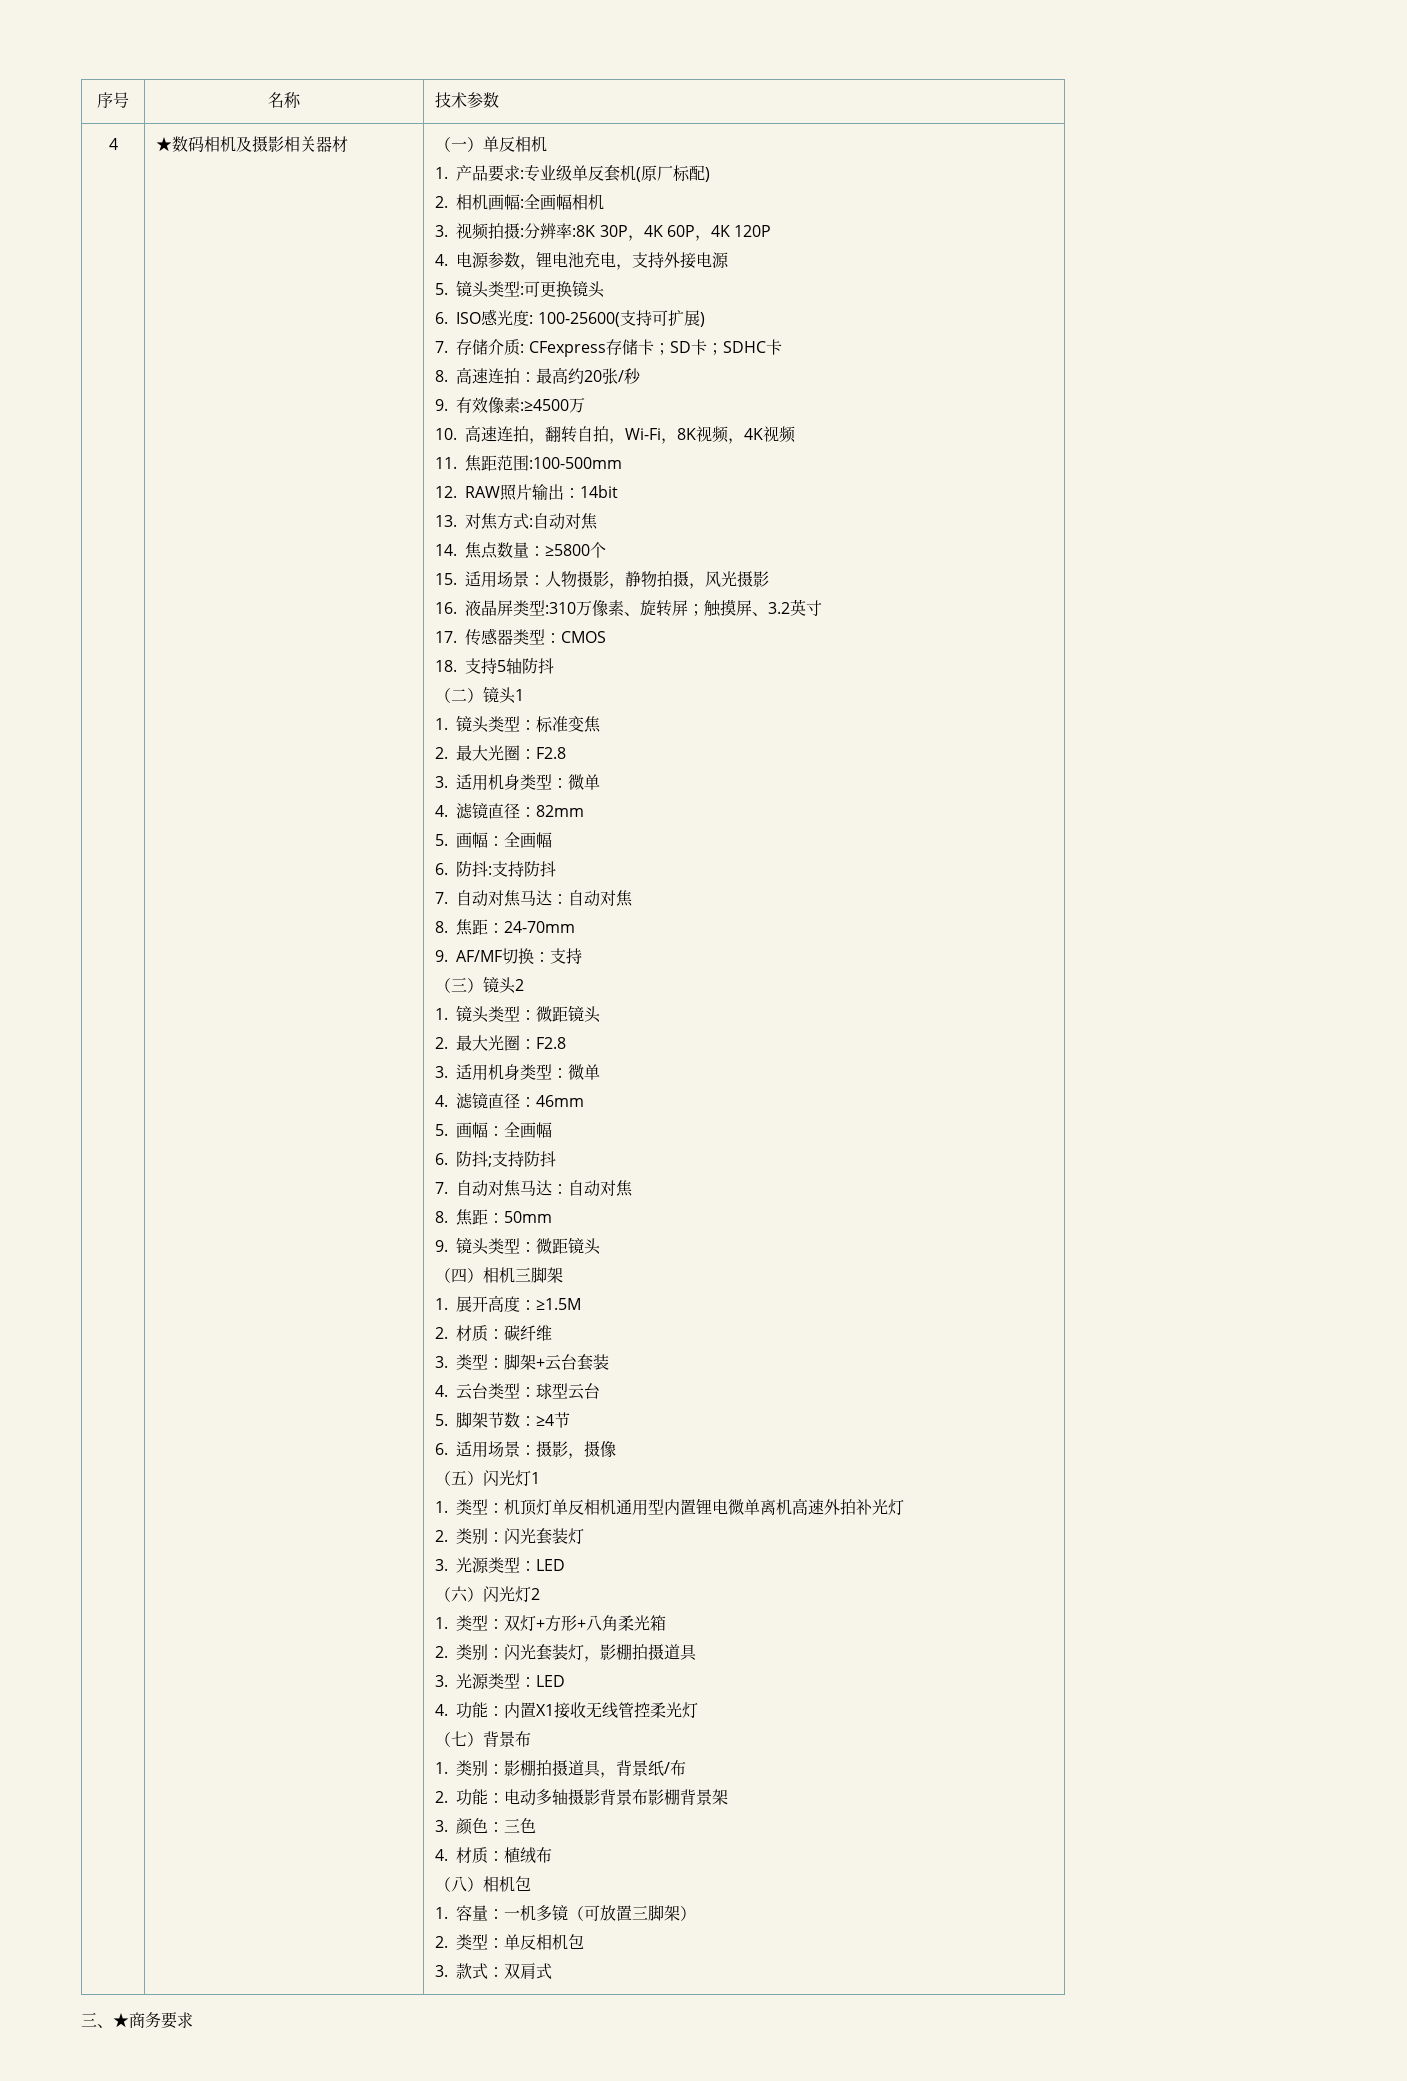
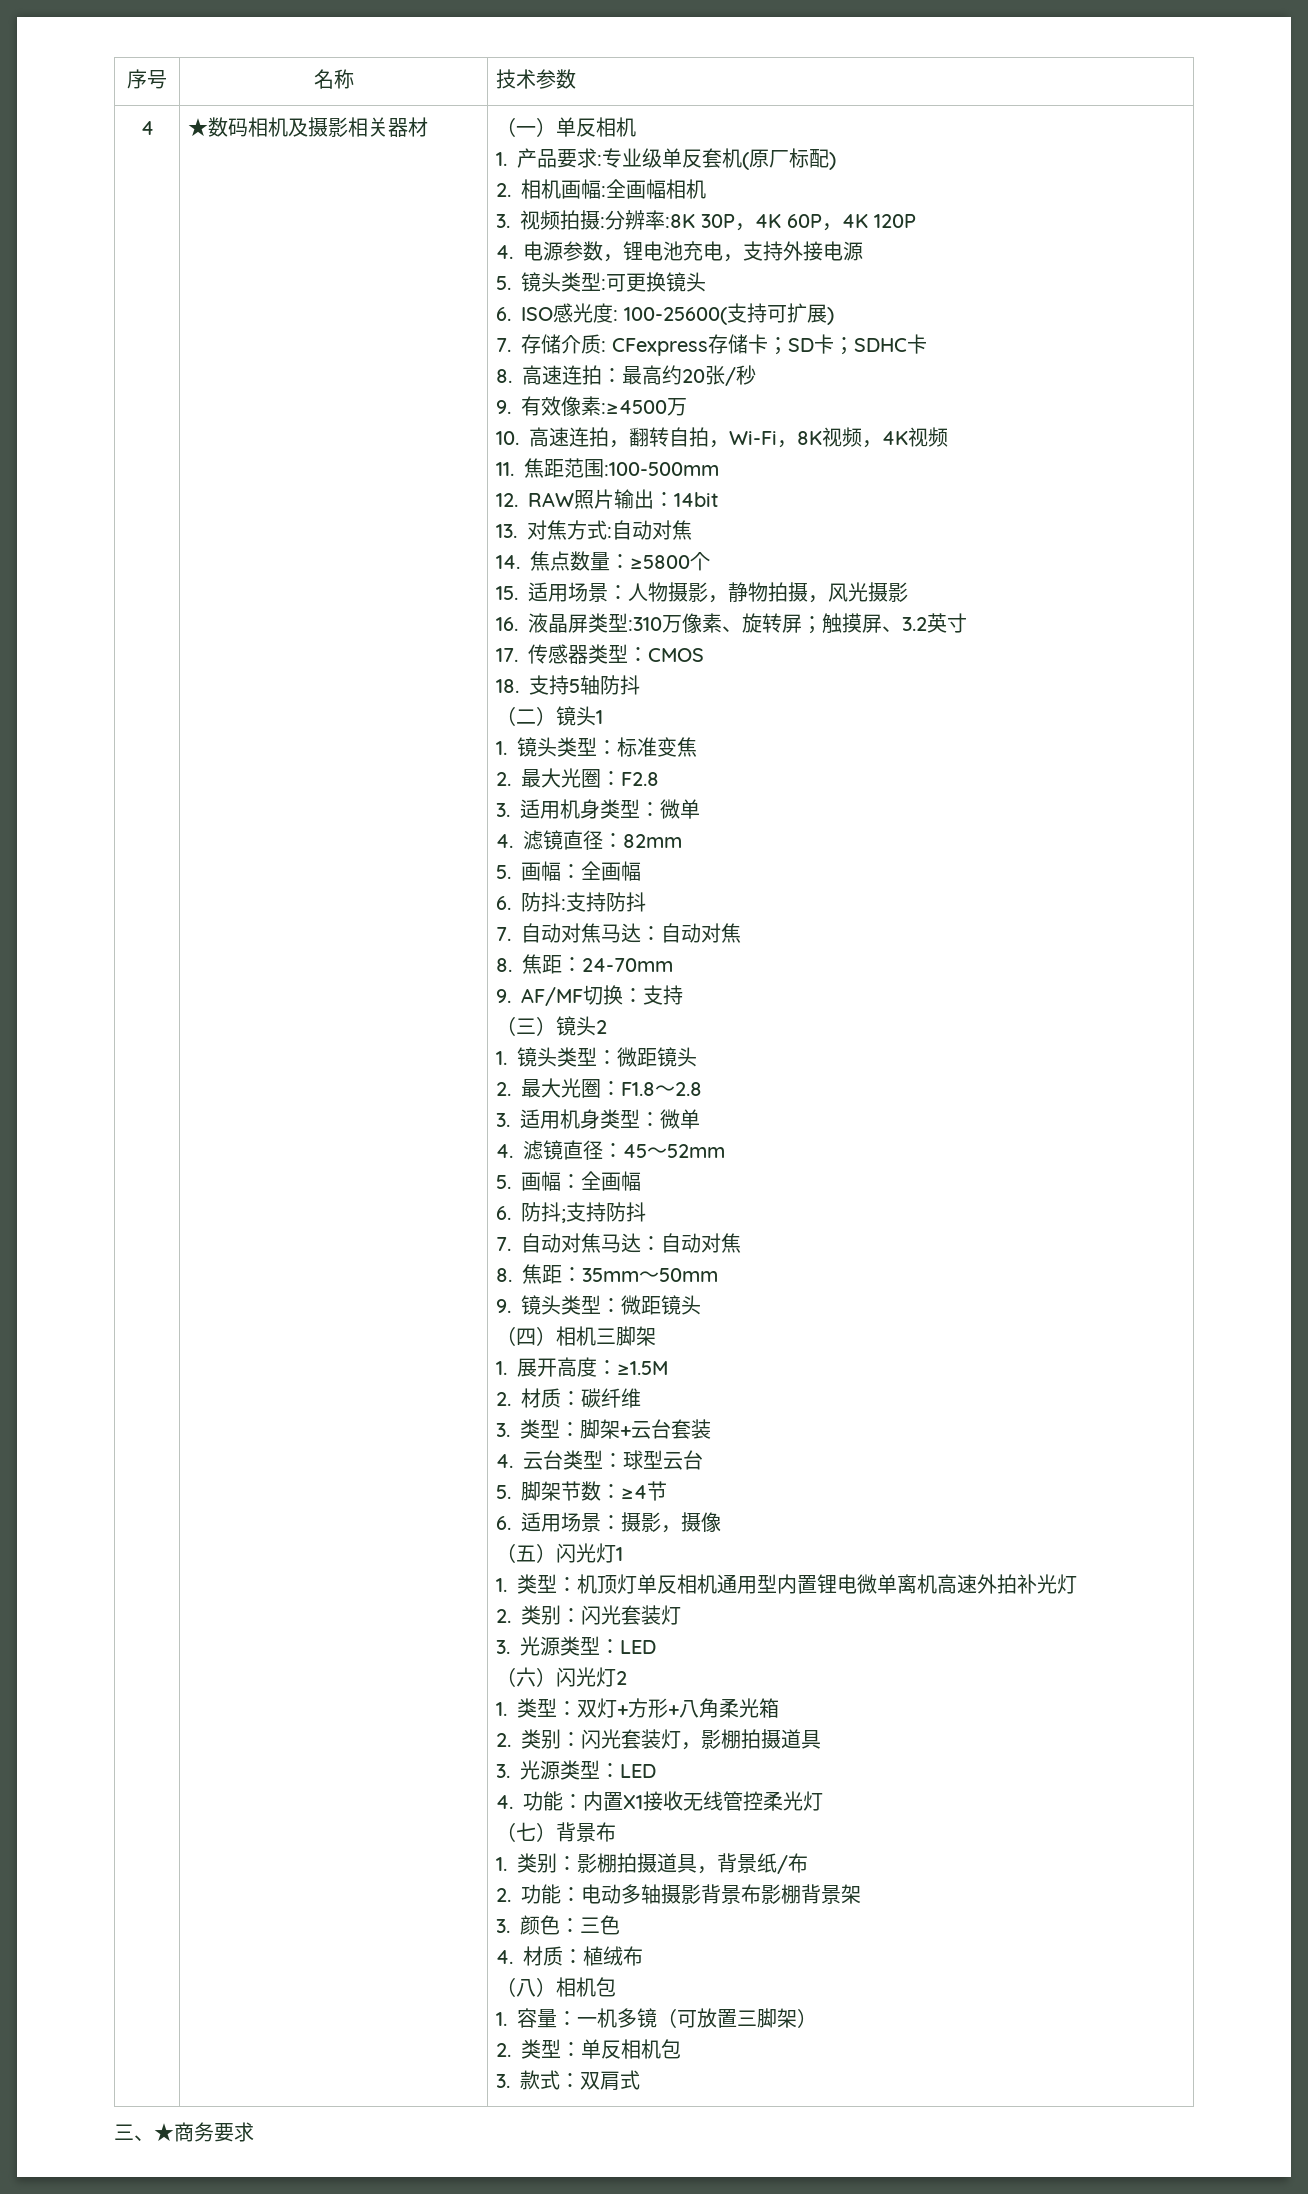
  1.镜头类型：微距镜头
- 2.最大光圈：F2.8
+ 2.最大光圈：F1.8～2.8
  3.适用机身类型：微单
- 4.滤镜直径：46mm
+ 4.滤镜直径：45～52mm
- 8.焦距：50mm
+ 8.焦距：35mm～50mm

